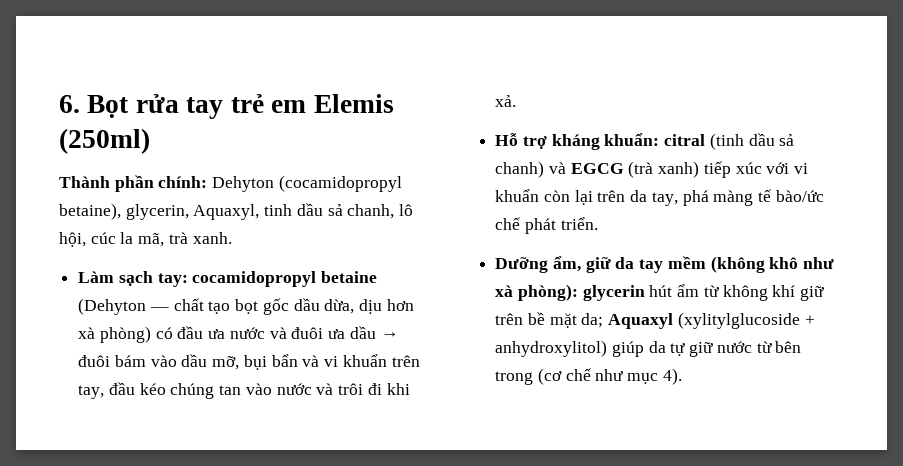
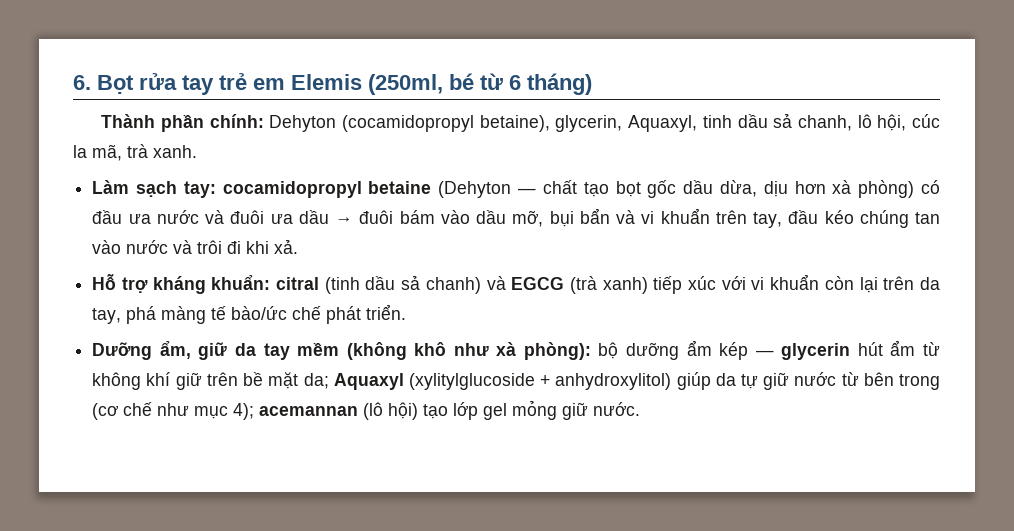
- 6. Bọt rửa tay trẻ em Elemis (250ml)
+ 6. Bọt rửa tay trẻ em Elemis (250ml, bé từ 6 tháng)
- Dưỡng ẩm, giữ da tay mềm (không khô như xà phòng): glycerin hút ẩm từ không khí giữ trên bề mặt da; Aquaxyl (xylitylglucoside + anhydroxylitol) giúp da tự giữ nước từ bên trong (cơ chế như mục 4).
+ Dưỡng ẩm, giữ da tay mềm (không khô như xà phòng): bộ dưỡng ẩm kép — glycerin hút ẩm từ không khí giữ trên bề mặt da; Aquaxyl (xylitylglucoside + anhydroxylitol) giúp da tự giữ nước từ bên trong (cơ chế như mục 4); acemannan (lô hội) tạo lớp gel mỏng giữ nước.

